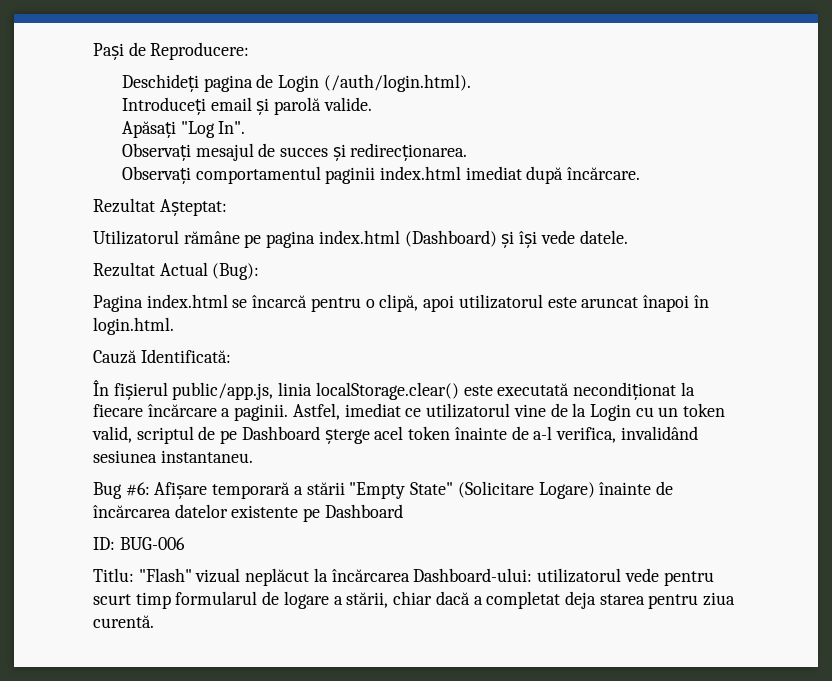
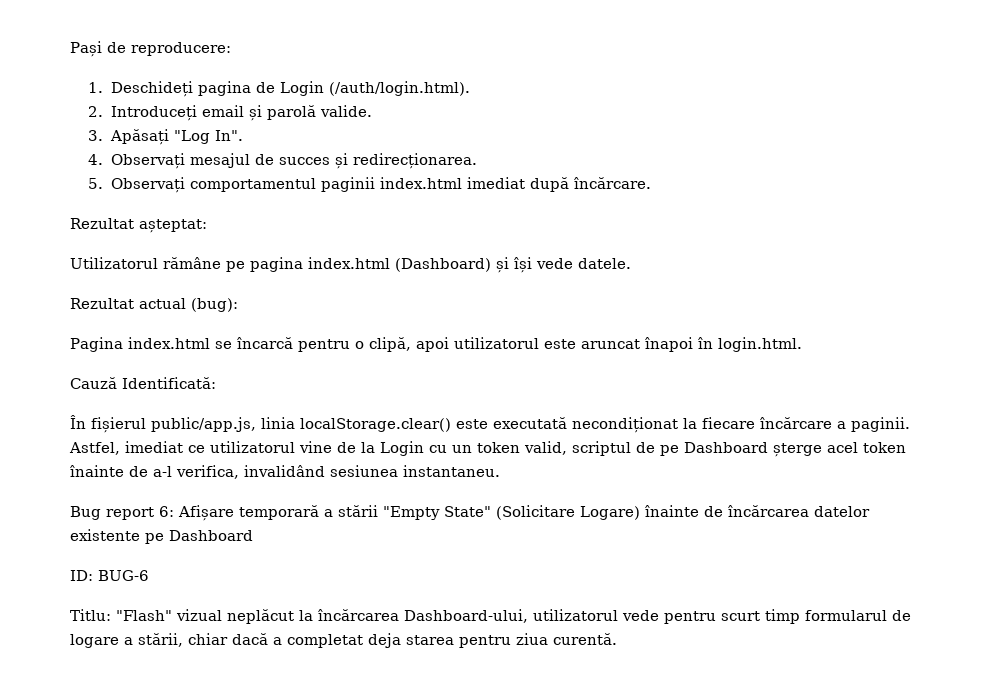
- Pași de Reproducere:
- Deschideți pagina de Login (/auth/login.html).
+ Pași de reproducere:
+ 1. Deschideți pagina de Login (/auth/login.html).
- Introduceți email și parolă valide.
+ 2. Introduceți email și parolă valide.
- Apăsați "Log In".
+ 3. Apăsați "Log In".
- Observați mesajul de succes și redirecționarea.
+ 4. Observați mesajul de succes și redirecționarea.
- Observați comportamentul paginii index.html imediat după încărcare.
+ 5. Observați comportamentul paginii index.html imediat după încărcare.
- Rezultat Așteptat:
+ Rezultat așteptat:
- Rezultat Actual (Bug):
+ Rezultat actual (bug):
- Bug #6: Afișare temporară a stării "Empty State" (Solicitare Logare) înainte de încărcarea datelor existente pe Dashboard
+ Bug report 6: Afișare temporară a stării "Empty State" (Solicitare Logare) înainte de încărcarea datelor existente pe Dashboard
- ID: BUG-006
+ ID: BUG-6
- Titlu: "Flash" vizual neplăcut la încărcarea Dashboard-ului: utilizatorul vede pentru scurt timp formularul de logare a stării, chiar dacă a completat deja starea pentru ziua curentă.
+ Titlu: "Flash" vizual neplăcut la încărcarea Dashboard-ului, utilizatorul vede pentru scurt timp formularul de logare a stării, chiar dacă a completat deja starea pentru ziua curentă.

